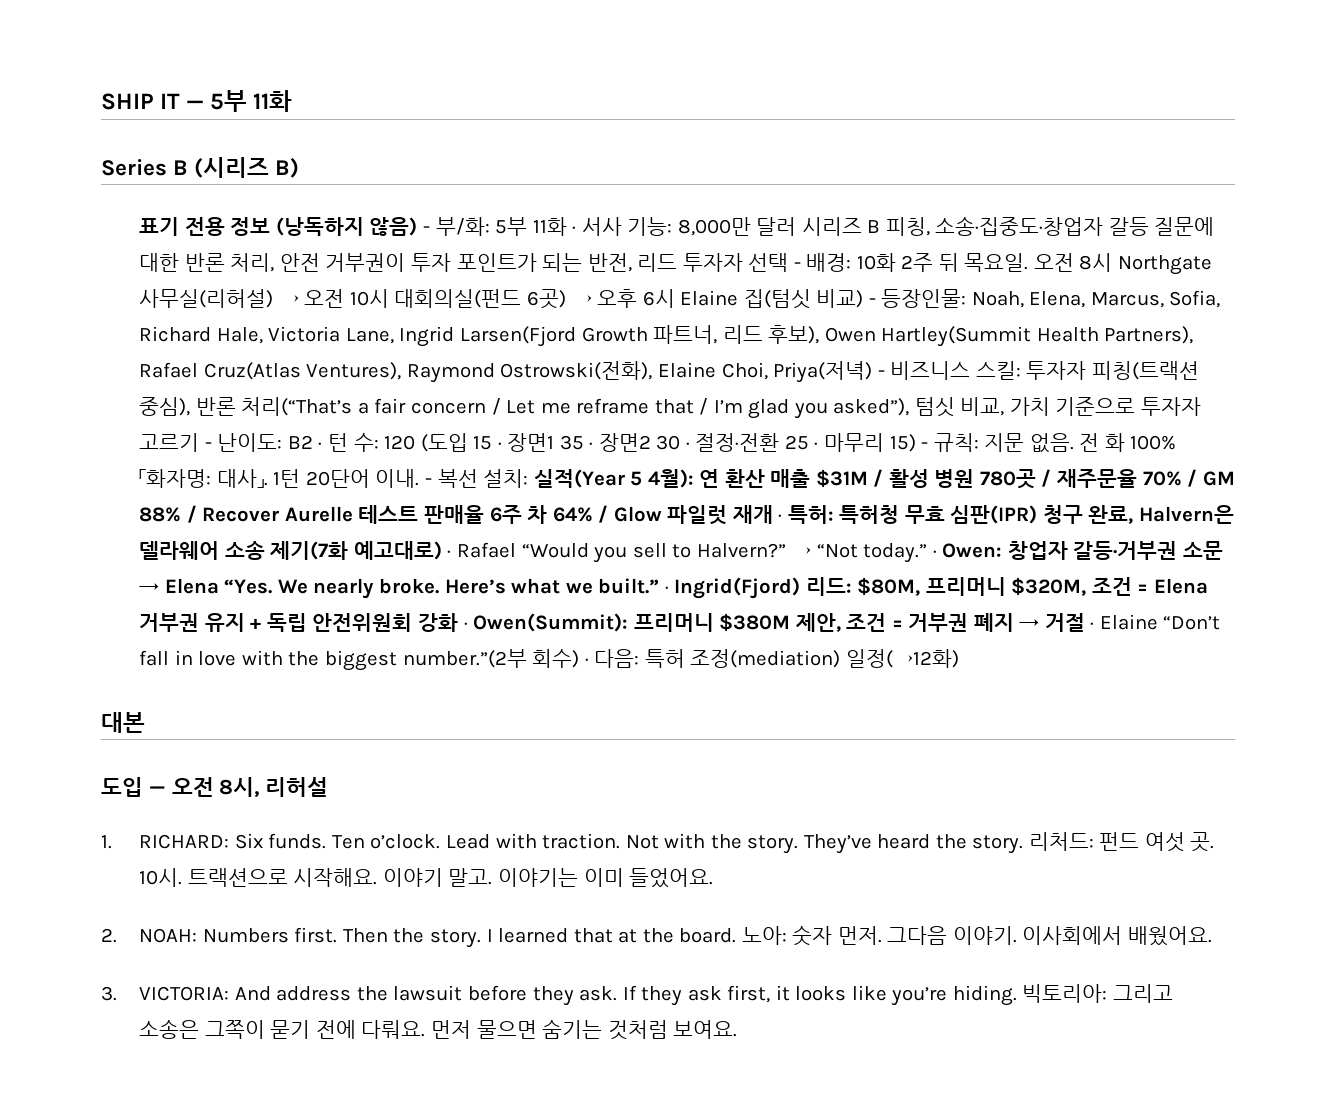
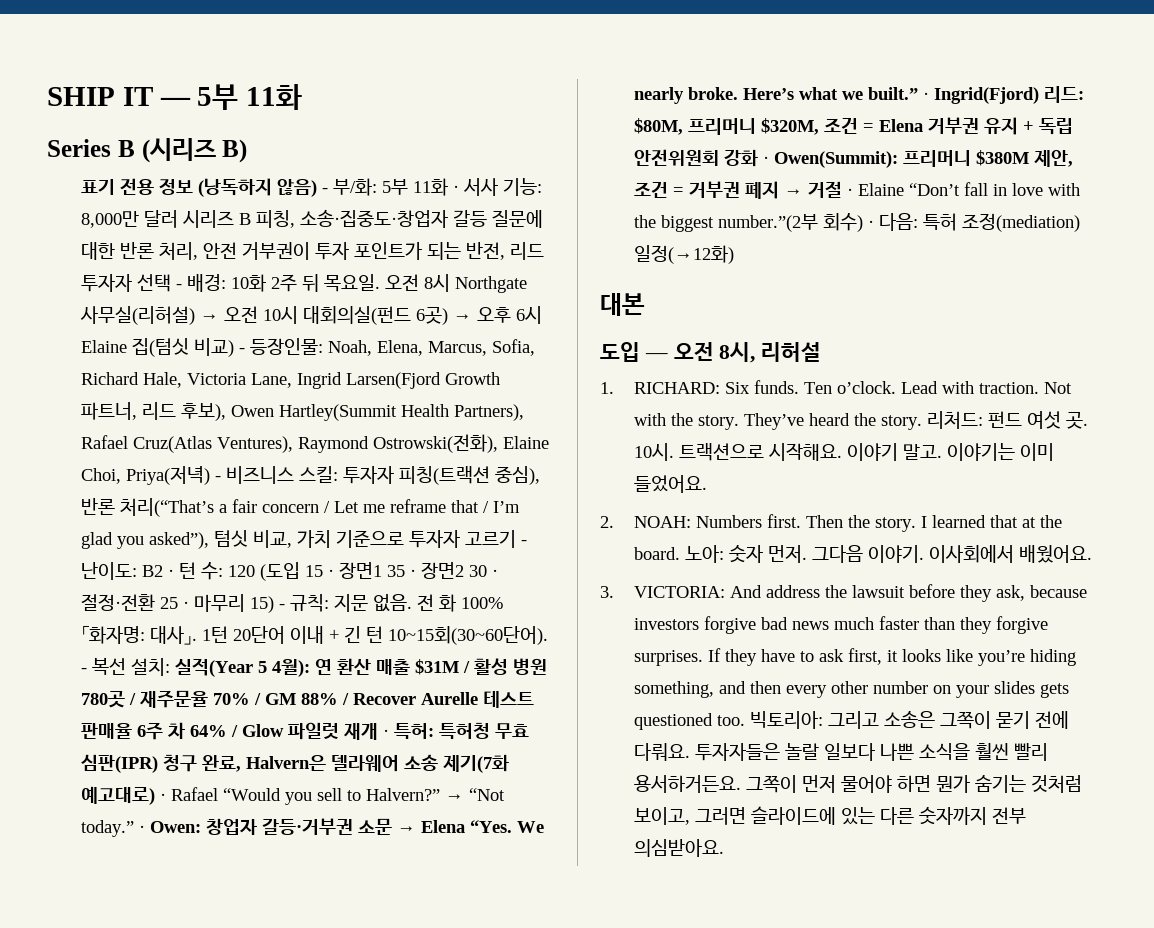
- 1턴 20단어 이내.
+ 1턴 20단어 이내 + 긴 턴 10~15회(30~60단어).
- 3. VICTORIA: And address the lawsuit before they ask. If they ask first, it looks like you’re hiding.
+ 3. VICTORIA: And address the lawsuit before they ask, because investors forgive bad news much faster than they forgive surprises. If they have to ask first, it looks like you’re hiding something, and then every other number on your slides gets questioned too.
- 먼저 물으면 숨기는 것처럼 보여요.
+ 투자자들은 놀랄 일보다 나쁜 소식을 훨씬 빨리 용서하거든요. 그쪽이 먼저 물어야 하면 뭔가 숨기는 것처럼 보이고, 그러면 슬라이드에 있는 다른 숫자까지 전부 의심받아요.

